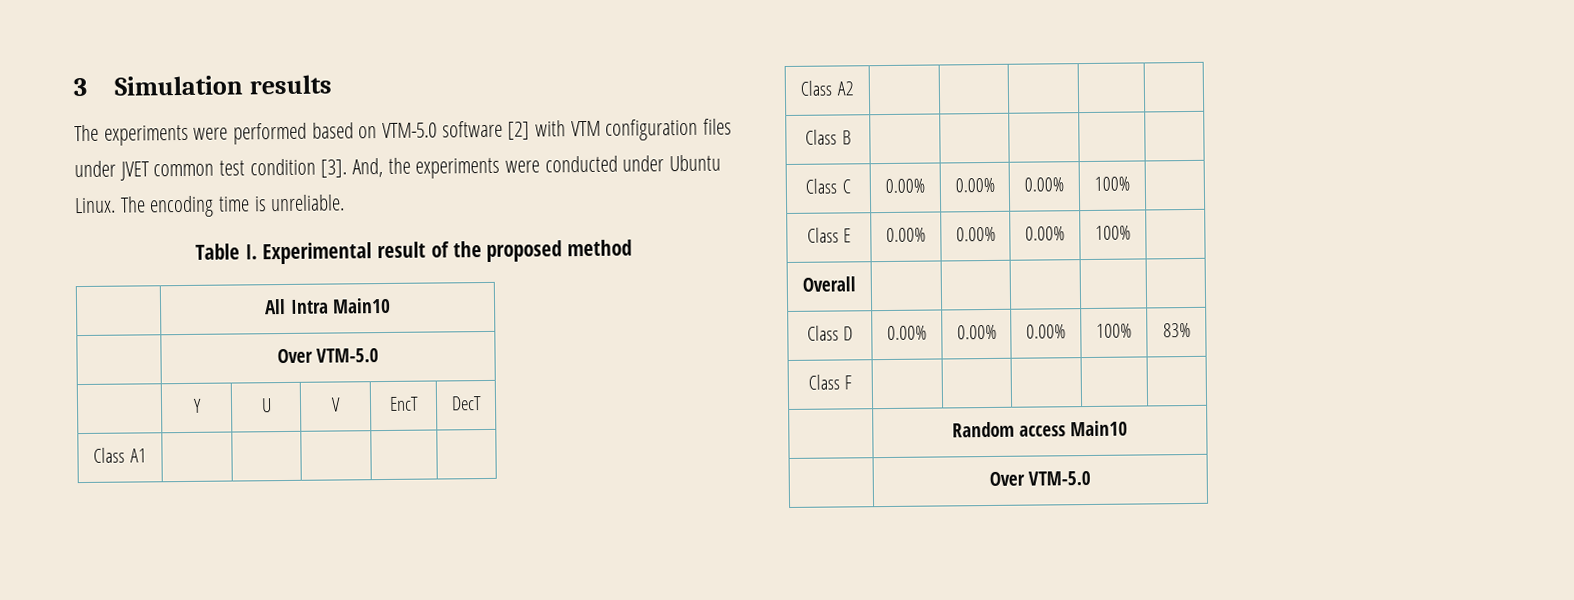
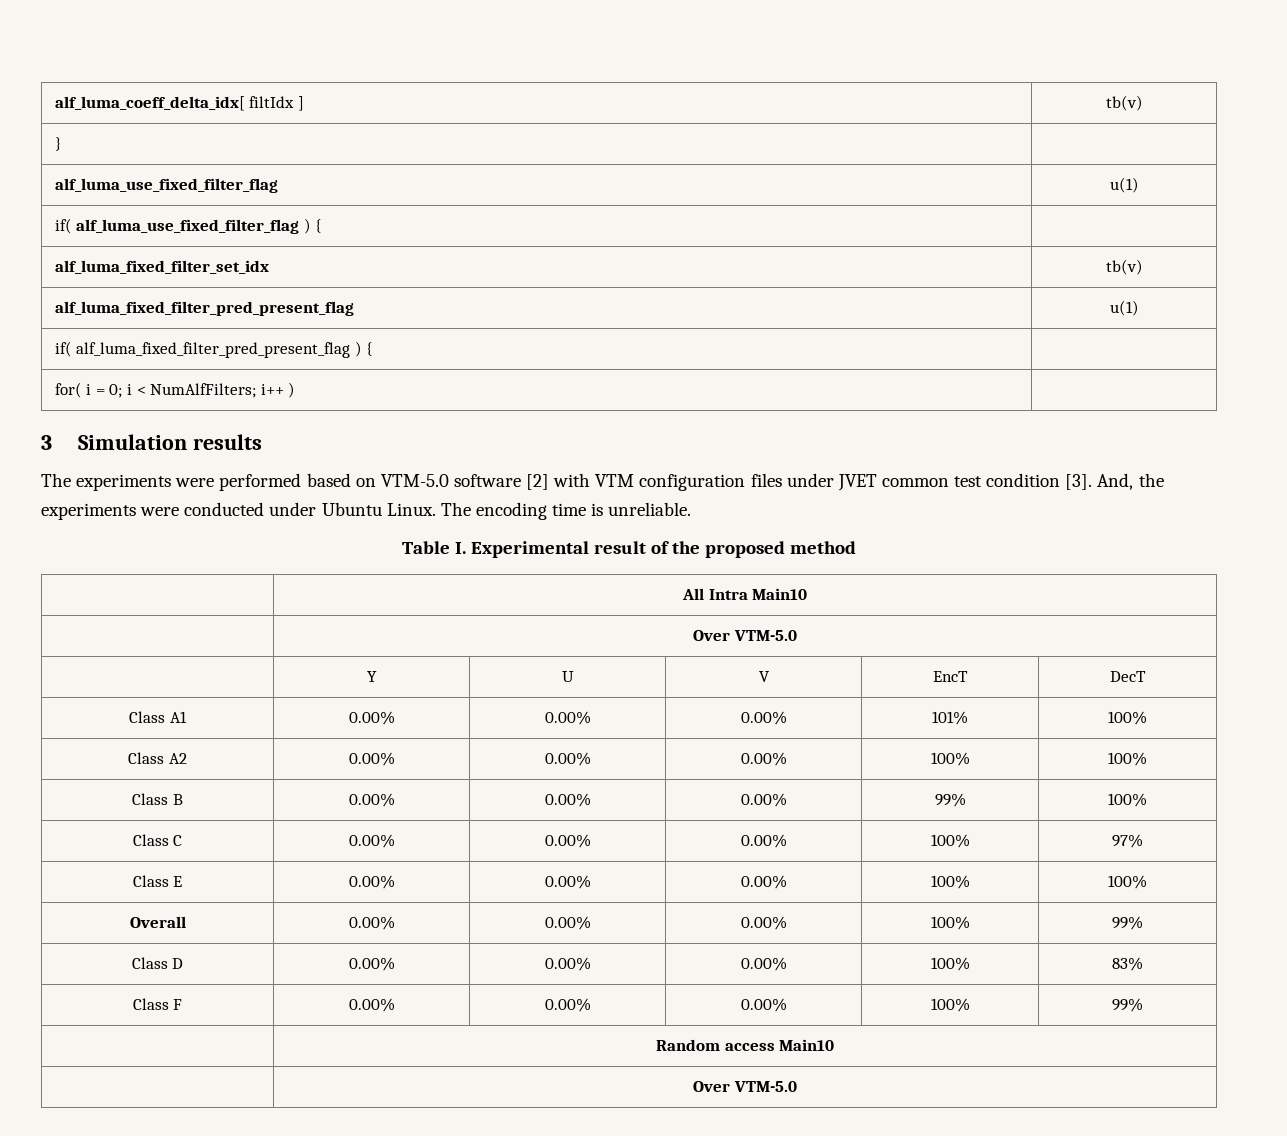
+ alf_luma_coeff_delta_idx[ filtIdx ] | tb(v)
+ } |
+ alf_luma_use_fixed_filter_flag | u(1)
+ if( alf_luma_use_fixed_filter_flag ) { |
+ alf_luma_fixed_filter_set_idx | tb(v)
+ alf_luma_fixed_filter_pred_present_flag | u(1)
+ if( alf_luma_fixed_filter_pred_present_flag ) { |
+ for( i = 0; i < NumAlfFilters; i++ ) |
- Class A1 | | | | |
- Class A2 | | | | |
- Class B | | | | |
+ Class A1 | 0.00% | 0.00% | 0.00% | 101% | 100%
+ Class A2 | 0.00% | 0.00% | 0.00% | 100% | 100%
+ Class B | 0.00% | 0.00% | 0.00% | 99% | 100%
- Class C | 0.00% | 0.00% | 0.00% | 100% |
+ Class C | 0.00% | 0.00% | 0.00% | 100% | 97%
- Class E | 0.00% | 0.00% | 0.00% | 100% |
+ Class E | 0.00% | 0.00% | 0.00% | 100% | 100%
- Overall | | | | |
+ Overall | 0.00% | 0.00% | 0.00% | 100% | 99%
- Class F | | | | |
+ Class F | 0.00% | 0.00% | 0.00% | 100% | 99%

